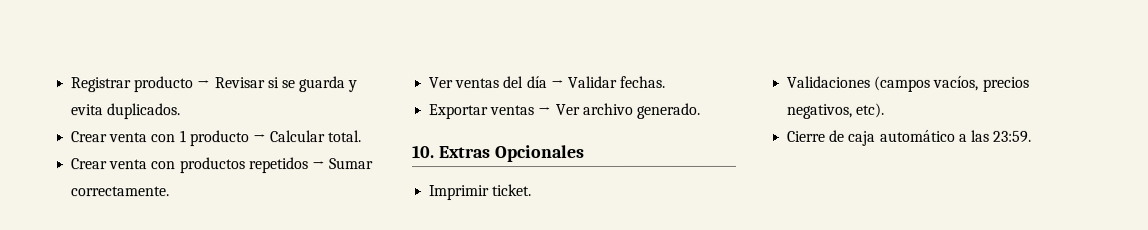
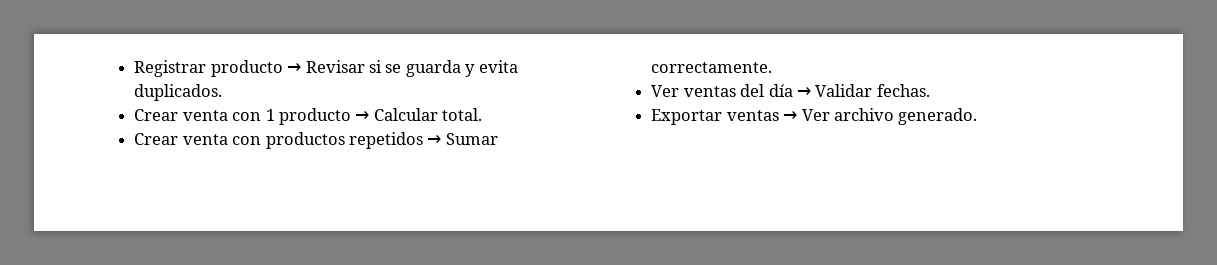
- 10. Extras Opcionales
- Imprimir ticket.
- Validaciones (campos vacíos, precios negativos, etc).
- Cierre de caja automático a las 23:59.

